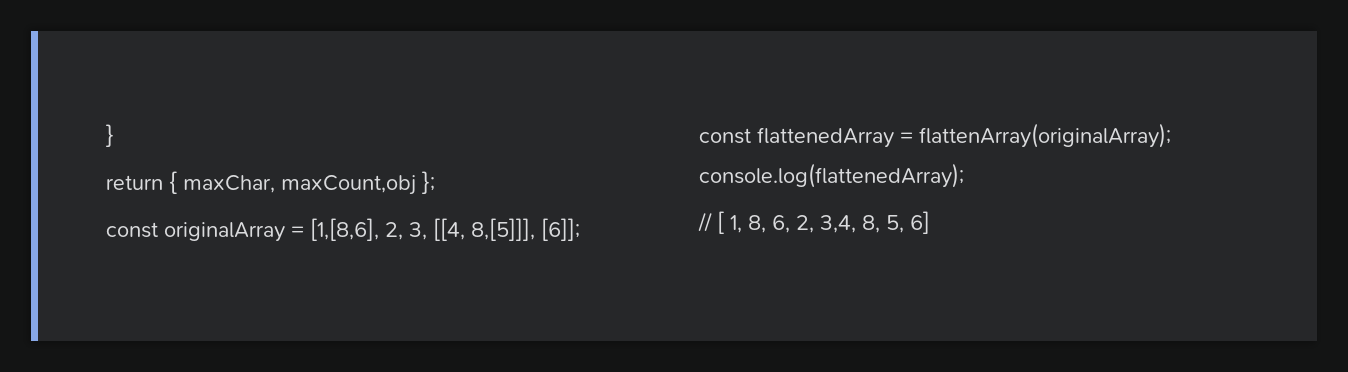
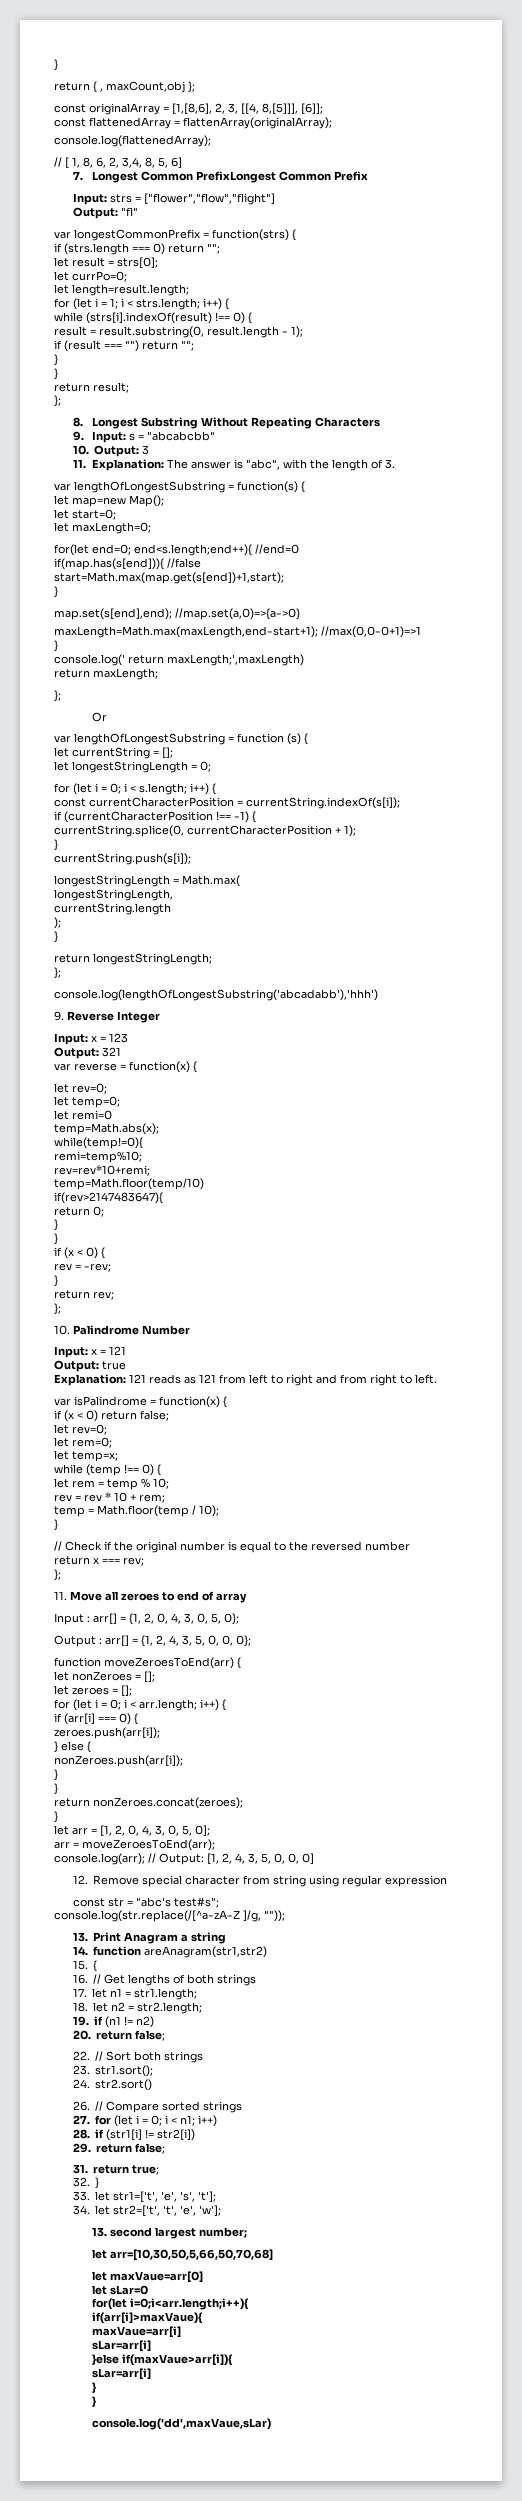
- return { maxChar, maxCount,obj };
+ return { , maxCount,obj };
+ 7. Longest Common PrefixLongest Common Prefix
+ Input: strs = ["flower","flow","flight"]
+ Output: "fl"
+ var longestCommonPrefix = function(strs) {
+ if (strs.length === 0) return "";
+ let result = strs[0];
+ let currPo=0;
+ let length=result.length;
+ for (let i = 1; i < strs.length; i++) {
+ while (strs[i].indexOf(result) !== 0) {
+ result = result.substring(0, result.length - 1);
+ if (result === "") return "";
+ }
+ }
+ return result;
+ };
+ 8. Longest Substring Without Repeating Characters
+ 9. Input: s = "abcabcbb"
+ 10. Output: 3
+ 11. Explanation: The answer is "abc", with the length of 3.
+ var lengthOfLongestSubstring = function(s) {
+ let map=new Map();
+ let start=0;
+ let maxLength=0;
+ for(let end=0; end<s.length;end++){ //end=0
+ if(map.has(s[end])){ //false
+ start=Math.max(map.get(s[end])+1,start);
+ }
+ map.set(s[end],end); //map.set(a,0)=>{a->0}
+ maxLength=Math.max(maxLength,end-start+1); //max(0,0-0+1)=>1
+ }
+ console.log(' return maxLength;',maxLength)
+ return maxLength;
+ };
+ Or
+ var lengthOfLongestSubstring = function (s) {
+ let currentString = [];
+ let longestStringLength = 0;
+ for (let i = 0; i < s.length; i++) {
+ const currentCharacterPosition = currentString.indexOf(s[i]);
+ if (currentCharacterPosition !== -1) {
+ currentString.splice(0, currentCharacterPosition + 1);
+ }
+ currentString.push(s[i]);
+ longestStringLength = Math.max(
+ longestStringLength,
+ currentString.length
+ );
+ }
+ return longestStringLength;
+ };
+ console.log(lengthOfLongestSubstring('abcadabb'),'hhh')
+ 9. Reverse Integer
+ Input: x = 123
+ Output: 321
+ var reverse = function(x) {
+ let rev=0;
+ let temp=0;
+ let remi=0
+ temp=Math.abs(x);
+ while(temp!=0){
+ remi=temp%10;
+ rev=rev*10+remi;
+ temp=Math.floor(temp/10)
+ if(rev>2147483647){
+ return 0;
+ }
+ }
+ if (x < 0) {
+ rev = -rev;
+ }
+ return rev;
+ };
+ 10. Palindrome Number
+ Input: x = 121
+ Output: true
+ Explanation: 121 reads as 121 from left to right and from right to left.
+ var isPalindrome = function(x) {
+ if (x < 0) return false;
+ let rev=0;
+ let rem=0;
+ let temp=x;
+ while (temp !== 0) {
+ let rem = temp % 10;
+ rev = rev * 10 + rem;
+ temp = Math.floor(temp / 10);
+ }
+ // Check if the original number is equal to the reversed number
+ return x === rev;
+ };
+ 11. Move all zeroes to end of array
+ Input : arr[] = {1, 2, 0, 4, 3, 0, 5, 0};
+ Output : arr[] = {1, 2, 4, 3, 5, 0, 0, 0};
+ function moveZeroesToEnd(arr) {
+ let nonZeroes = [];
+ let zeroes = [];
+ for (let i = 0; i < arr.length; i++) {
+ if (arr[i] === 0) {
+ zeroes.push(arr[i]);
+ } else {
+ nonZeroes.push(arr[i]);
+ }
+ }
+ return nonZeroes.concat(zeroes);
+ }
+ let arr = [1, 2, 0, 4, 3, 0, 5, 0];
+ arr = moveZeroesToEnd(arr);
+ console.log(arr); // Output: [1, 2, 4, 3, 5, 0, 0, 0]
+ 12. Remove special character from string using regular expression
+ const str = "abc's test#s";
+ console.log(str.replace(/[^a-zA-Z ]/g, ""));
+ 13. Print Anagram a string
+ 14. function areAnagram(str1,str2)
+ 15. {
+ 16. // Get lengths of both strings
+ 17. let n1 = str1.length;
+ 18. let n2 = str2.length;
+ 19. if (n1 != n2)
+ 20. return false;
+ 22. // Sort both strings
+ 23. str1.sort();
+ 24. str2.sort()
+ 26. // Compare sorted strings
+ 27. for (let i = 0; i < n1; i++)
+ 28. if (str1[i] != str2[i])
+ 29. return false;
+ 31. return true;
+ 32. }
+ 33. let str1=['t', 'e', 's', 't'];
+ 34. let str2=['t', 't', 'e', 'w'];
+ 13. second largest number;
+ let arr=[10,30,50,5,66,50,70,68]
+ let maxVaue=arr[0]
+ let sLar=0
+ for(let i=0;i<arr.length;i++){
+ if(arr[i]>maxVaue){
+ maxVaue=arr[i]
+ sLar=arr[i]
+ }else if(maxVaue>arr[i]){
+ sLar=arr[i]
+ }
+ }
+ console.log('dd',maxVaue,sLar)

